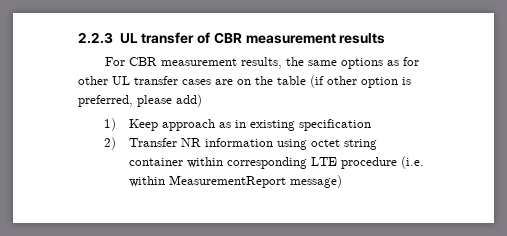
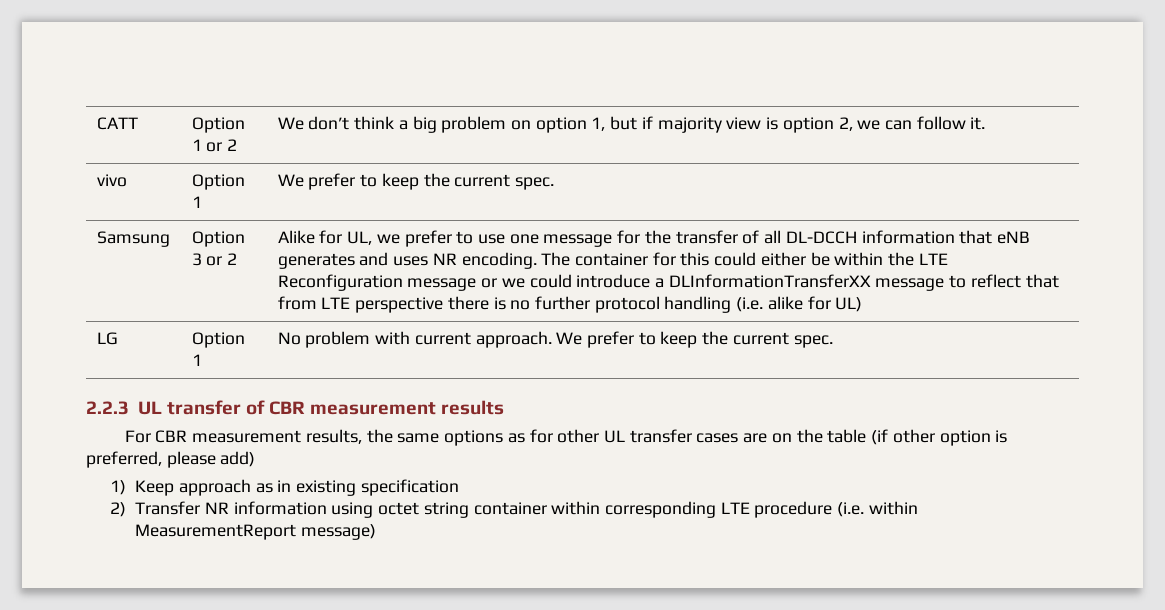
+ CATT | Option 1 or 2 | We don’t think a big problem on option 1, but if majority view is option 2, we can follow it.
+ vivo | Option 1 | We prefer to keep the current spec.
+ Samsung | Option 3 or 2 | Alike for UL, we prefer to use one message for the transfer of all DL-DCCH information that eNB generates and uses NR encoding. The container for this could either be within the LTE Reconfiguration message or we could introduce a DLInformationTransferXX message to reflect that from LTE perspective there is no further protocol handling (i.e. alike for UL)
+ LG | Option 1 | No problem with current approach. We prefer to keep the current spec.

